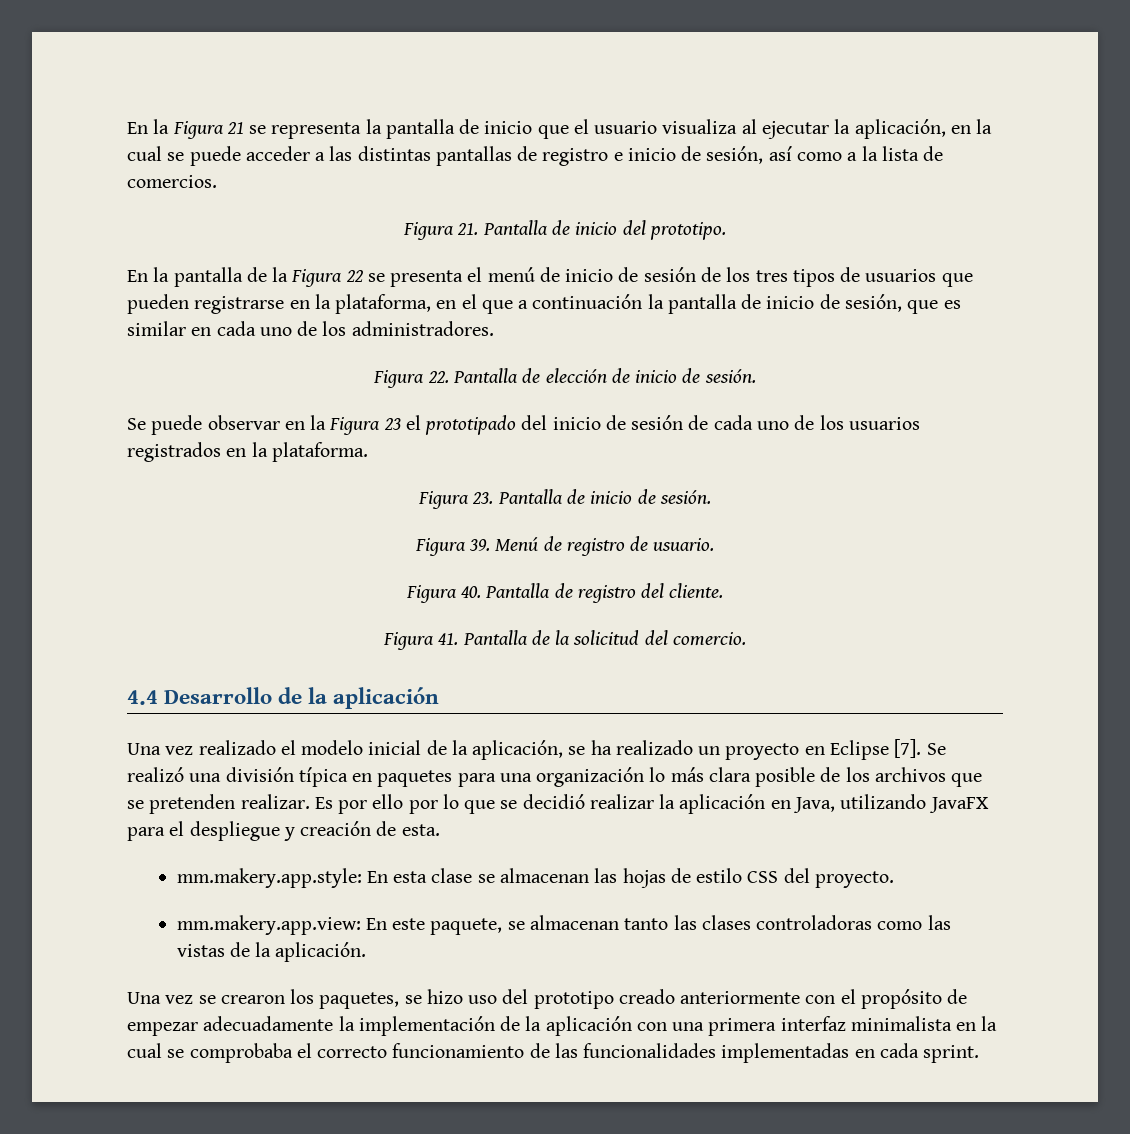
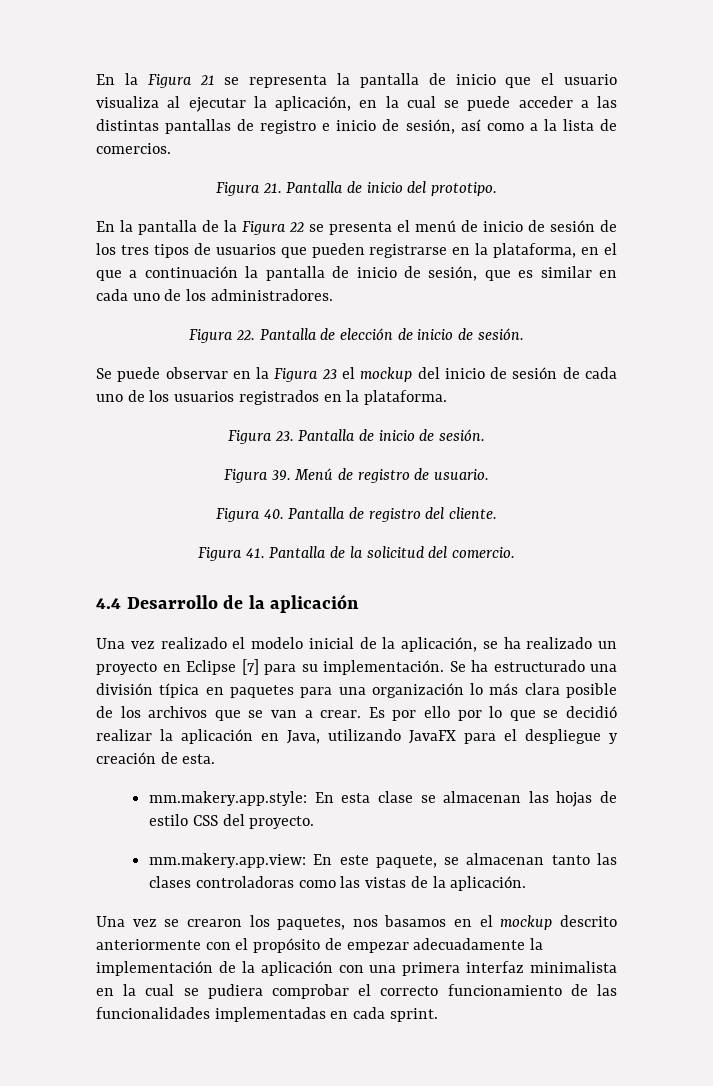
- Se puede observar en la Figura 23 el prototipado del inicio de sesión de cada uno de los usuarios registrados en la plataforma.
+ Se puede observar en la Figura 23 el mockup del inicio de sesión de cada uno de los usuarios registrados en la plataforma.
- Una vez realizado el modelo inicial de la aplicación, se ha realizado un proyecto en Eclipse [7]. Se realizó una división típica en paquetes para una organización lo más clara posible de los archivos que se pretenden realizar.
+ Una vez realizado el modelo inicial de la aplicación, se ha realizado un proyecto en Eclipse [7] para su implementación. Se ha estructurado una división típica en paquetes para una organización lo más clara posible de los archivos que se van a crear.
- Una vez se crearon los paquetes, se hizo uso del prototipo creado anteriormente con el propósito de empezar adecuadamente la implementación de la aplicación con una primera interfaz minimalista en la cual se comprobaba el correcto funcionamiento de las funcionalidades implementadas en cada sprint.
+ Una vez se crearon los paquetes, nos basamos en el mockup descrito anteriormente con el propósito de empezar adecuadamente la implementación de la aplicación con una primera interfaz minimalista en la cual se pudiera comprobar el correcto funcionamiento de las funcionalidades implementadas en cada sprint.

